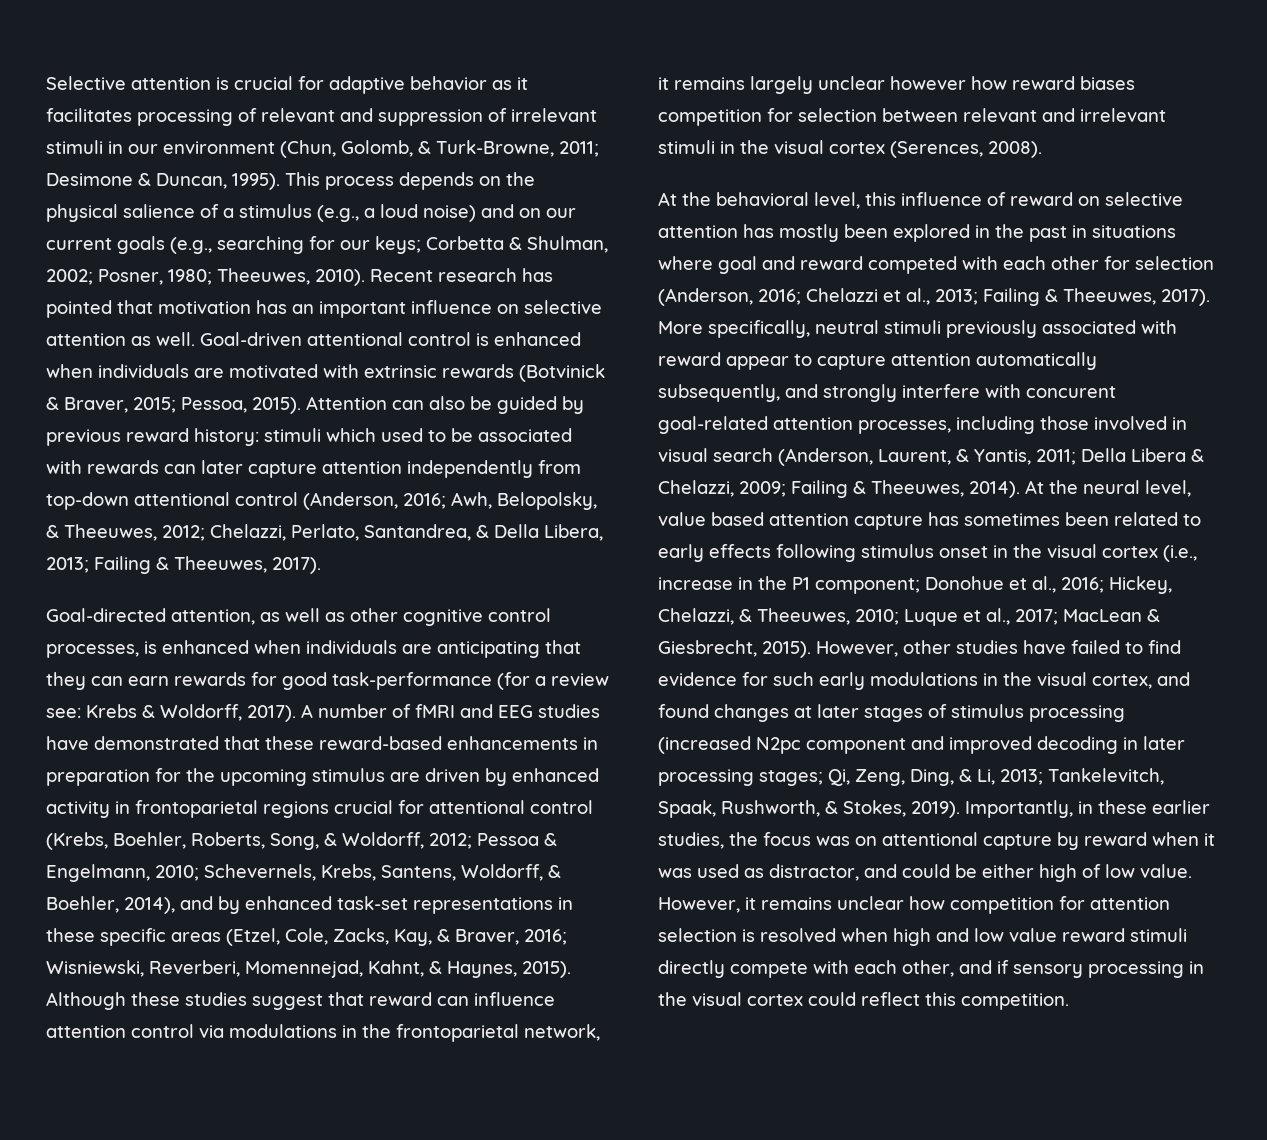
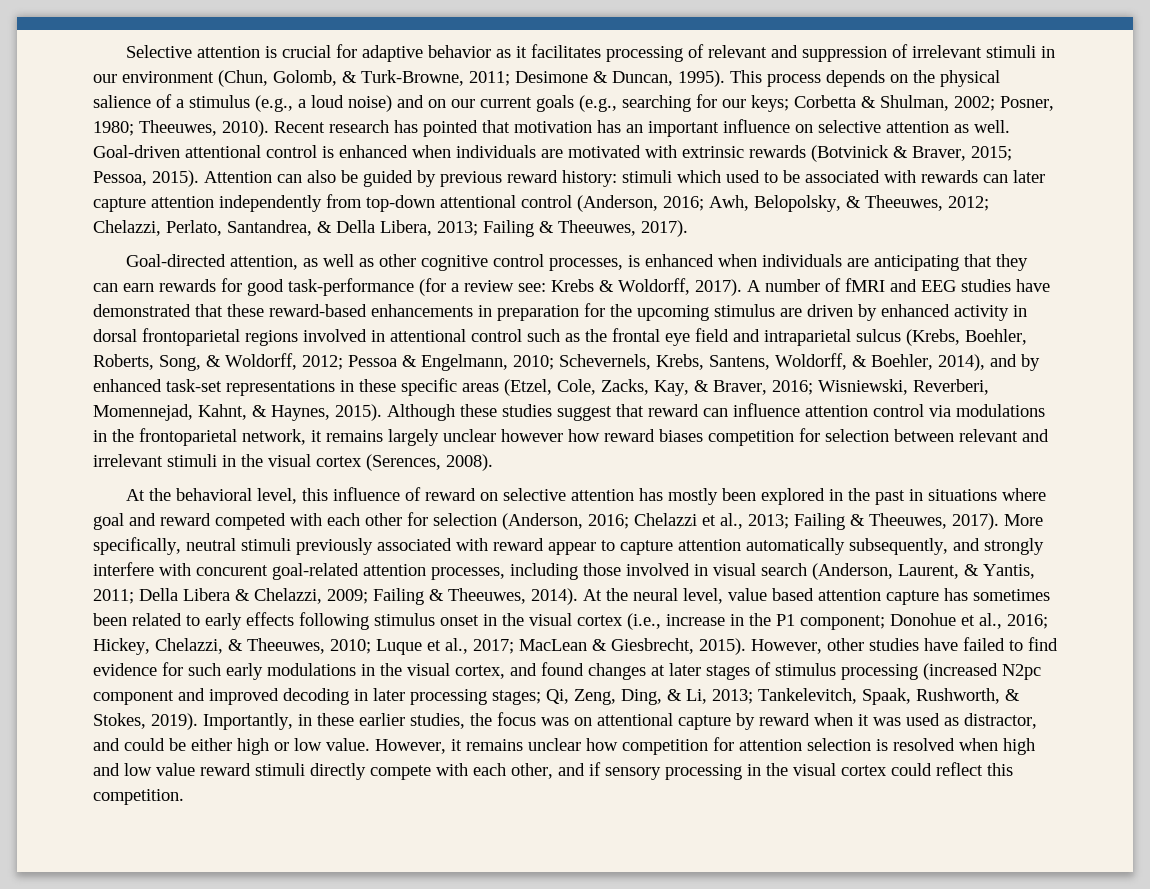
- A number of fMRI and EEG studies have demonstrated that these reward-based enhancements in preparation for the upcoming stimulus are driven by enhanced activity in frontoparietal regions crucial for attentional control (Krebs, Boehler, Roberts, Song, & Woldorff, 2012;
+ A number of fMRI and EEG studies have demonstrated that these reward-based enhancements in preparation for the upcoming stimulus are driven by enhanced activity in dorsal frontoparietal regions involved in attentional control such as the frontal eye field and intraparietal sulcus (Krebs, Boehler, Roberts, Song, & Woldorff, 2012;
- Importantly, in these earlier studies, the focus was on attentional capture by reward when it was used as distractor, and could be either high of low value.
+ Importantly, in these earlier studies, the focus was on attentional capture by reward when it was used as distractor, and could be either high or low value.

